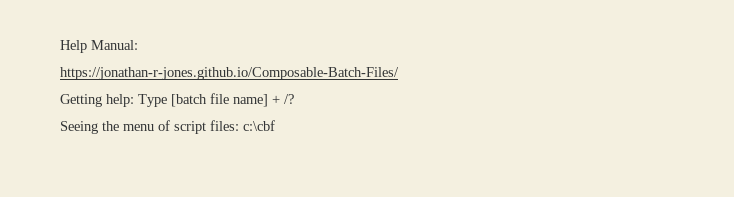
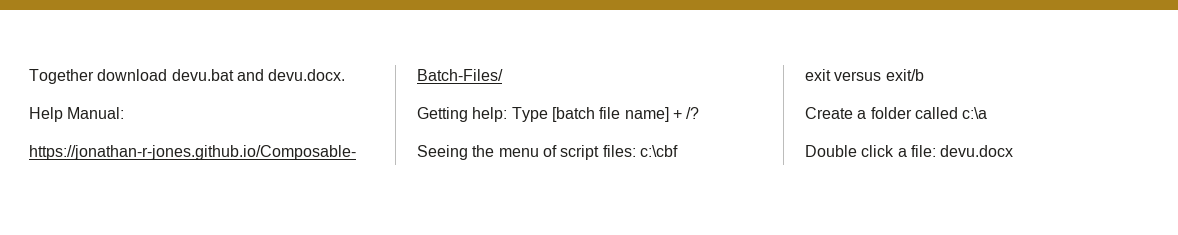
+ Together download devu.bat and devu.docx.
+ exit versus exit/b
+ Create a folder called c:\a
+ Double click a file: devu.docx

